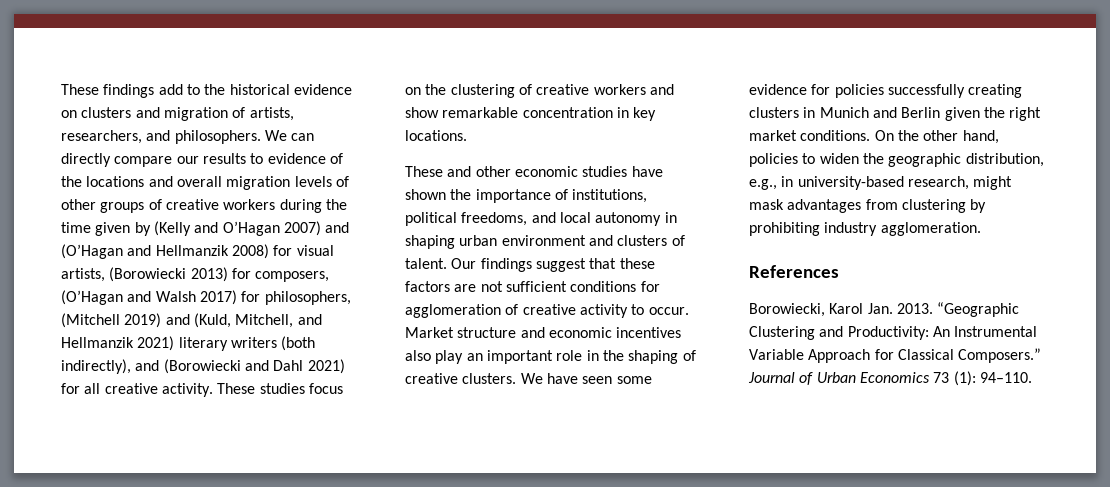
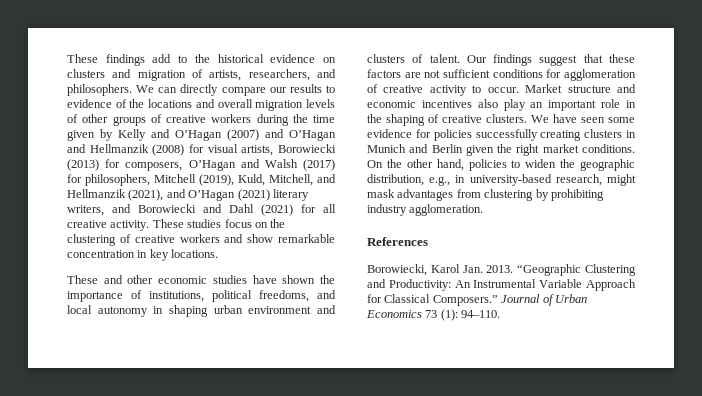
- We can directly compare our results to evidence of the locations and overall migration levels of other groups of creative workers during the time given by (Kelly and O’Hagan 2007) and (O’Hagan and Hellmanzik 2008) for visual artists, (Borowiecki 2013) for composers, (O’Hagan and Walsh 2017) for philosophers, (Mitchell 2019) and (Kuld, Mitchell, and Hellmanzik 2021) literary writers (both indirectly), and (Borowiecki and Dahl 2021) for all creative activity.
+ We can directly compare our results to evidence of the locations and overall migration levels of other groups of creative workers during the time given by Kelly and O’Hagan (2007) and O’Hagan and Hellmanzik (2008) for visual artists, Borowiecki (2013) for composers, O’Hagan and Walsh (2017) for philosophers, Mitchell (2019), Kuld, Mitchell, and Hellmanzik (2021), and O’Hagan (2021) literary writers, and Borowiecki and Dahl (2021) for all creative activity.

